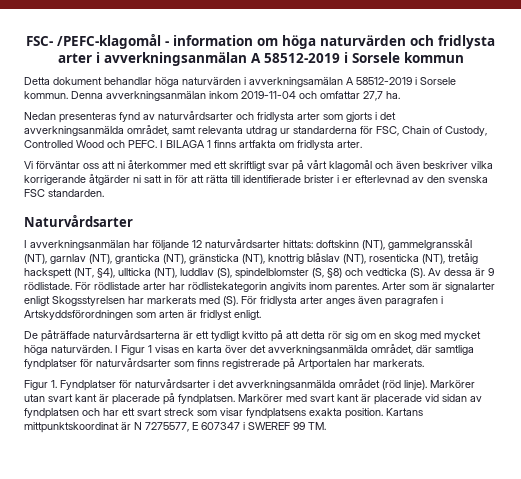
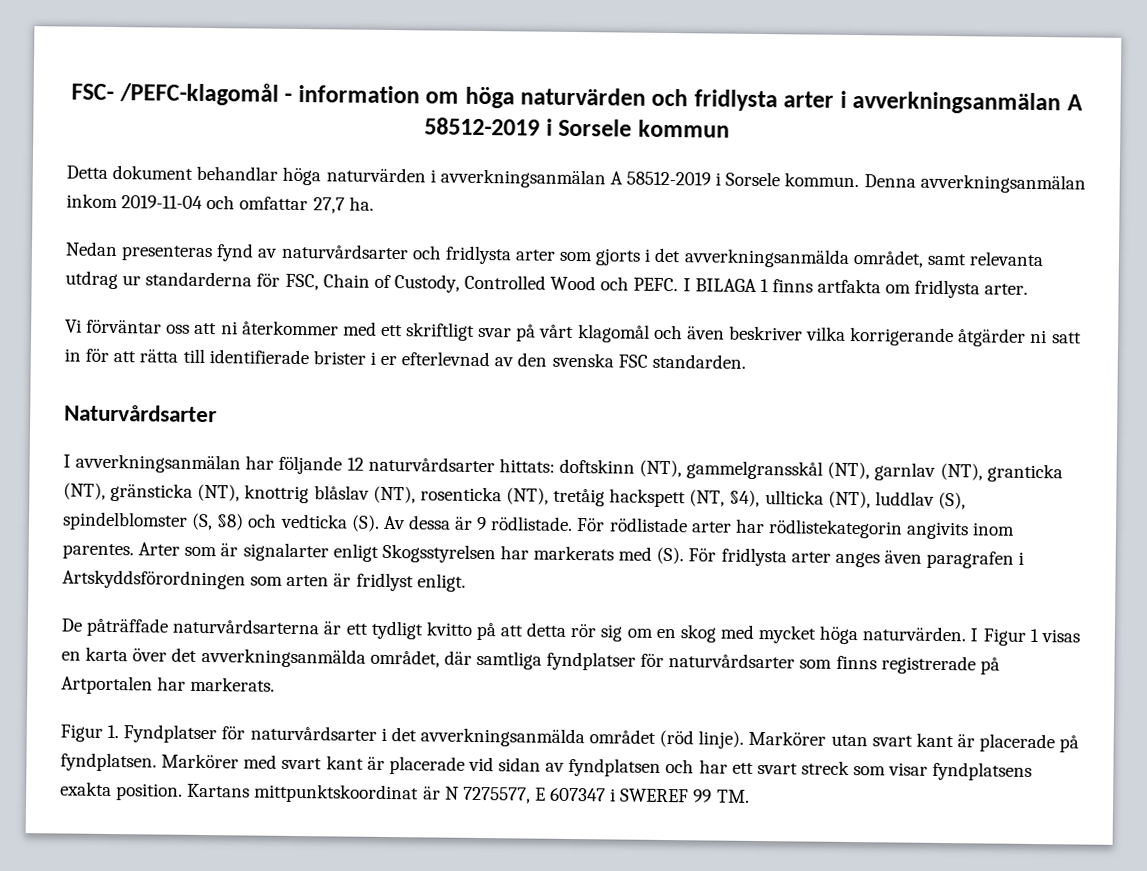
- Detta dokument behandlar höga naturvärden i avverkningsamälan A 58512-2019 i Sorsele kommun.
+ Detta dokument behandlar höga naturvärden i avverkningsanmälan A 58512-2019 i Sorsele kommun.

